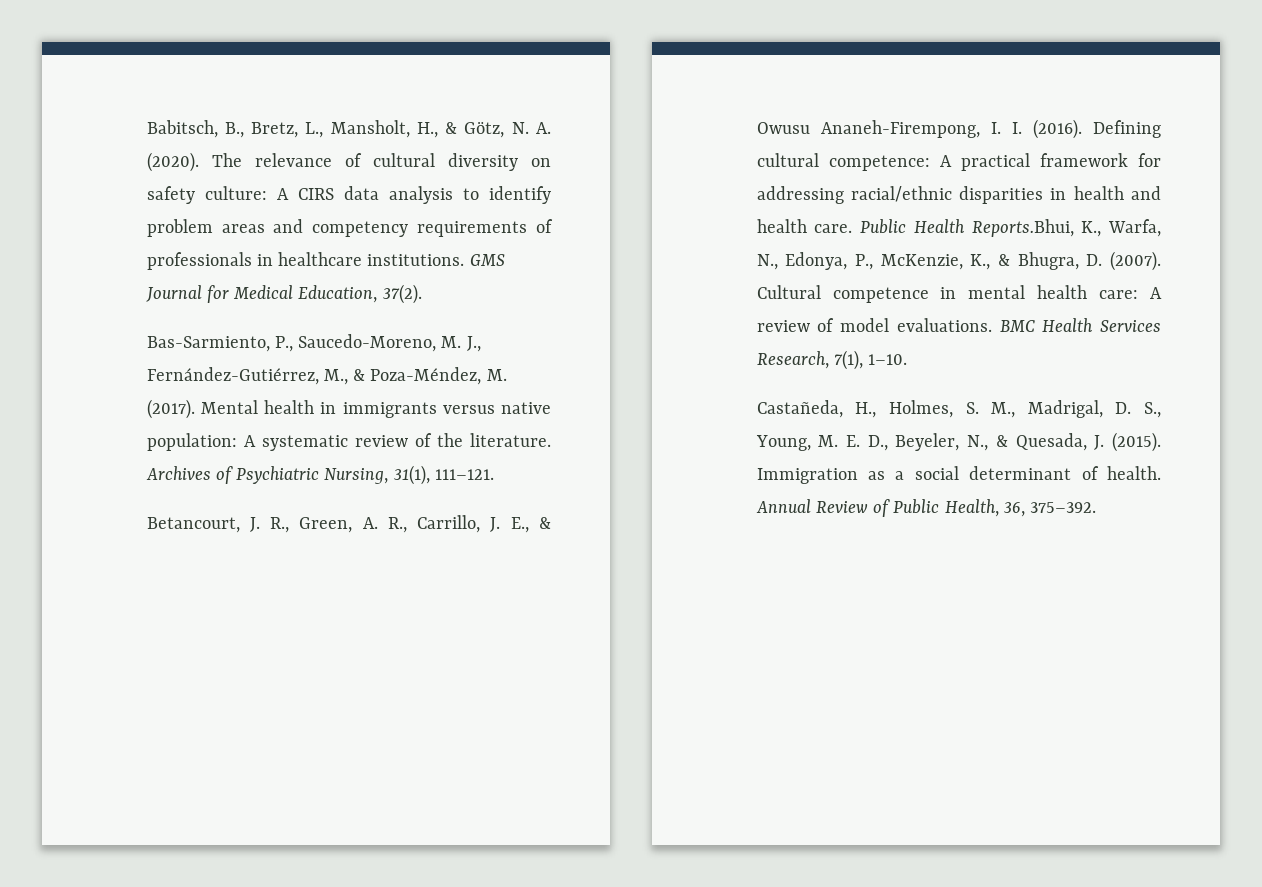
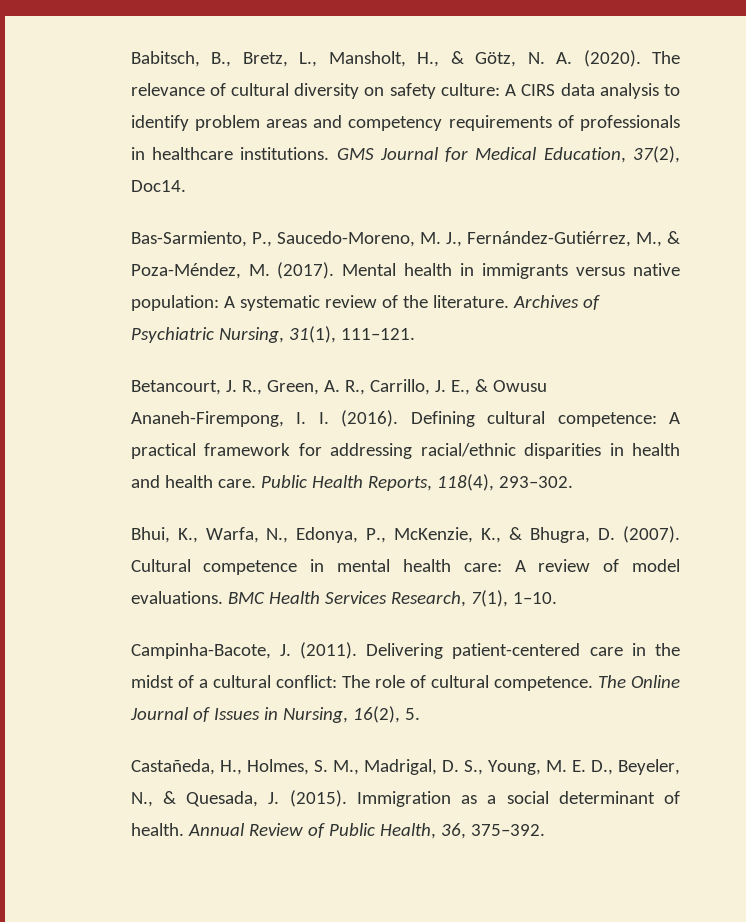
- GMS Journal for Medical Education, 37(2).
+ GMS Journal for Medical Education, 37(2), Doc14.
- Public Health Reports.Bhui, K., Warfa, N., Edonya, P., McKenzie, K., & Bhugra, D. (2007).
+ Public Health Reports, 118(4), 293–302.
+ Bhui, K., Warfa, N., Edonya, P., McKenzie, K., & Bhugra, D. (2007).
+ Campinha-Bacote, J. (2011). Delivering patient-centered care in the midst of a cultural conflict: The role of cultural competence. The Online Journal of Issues in Nursing, 16(2), 5.

